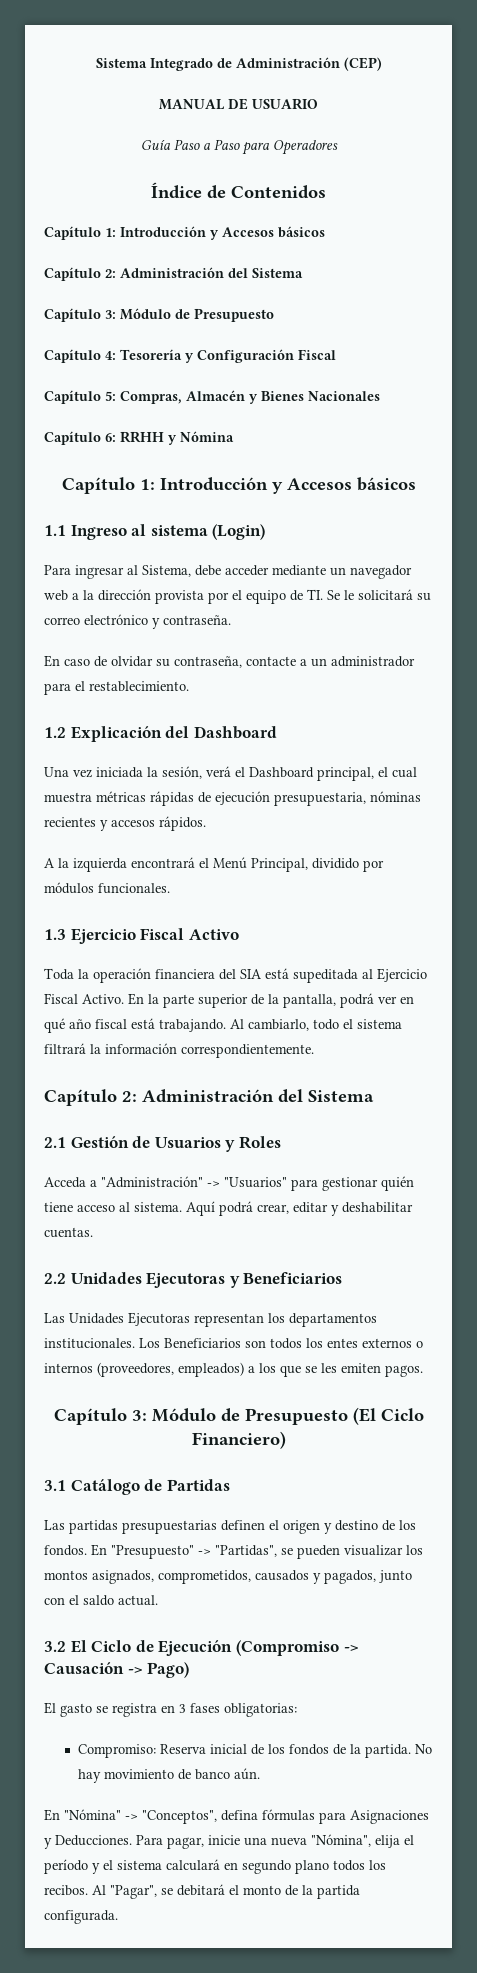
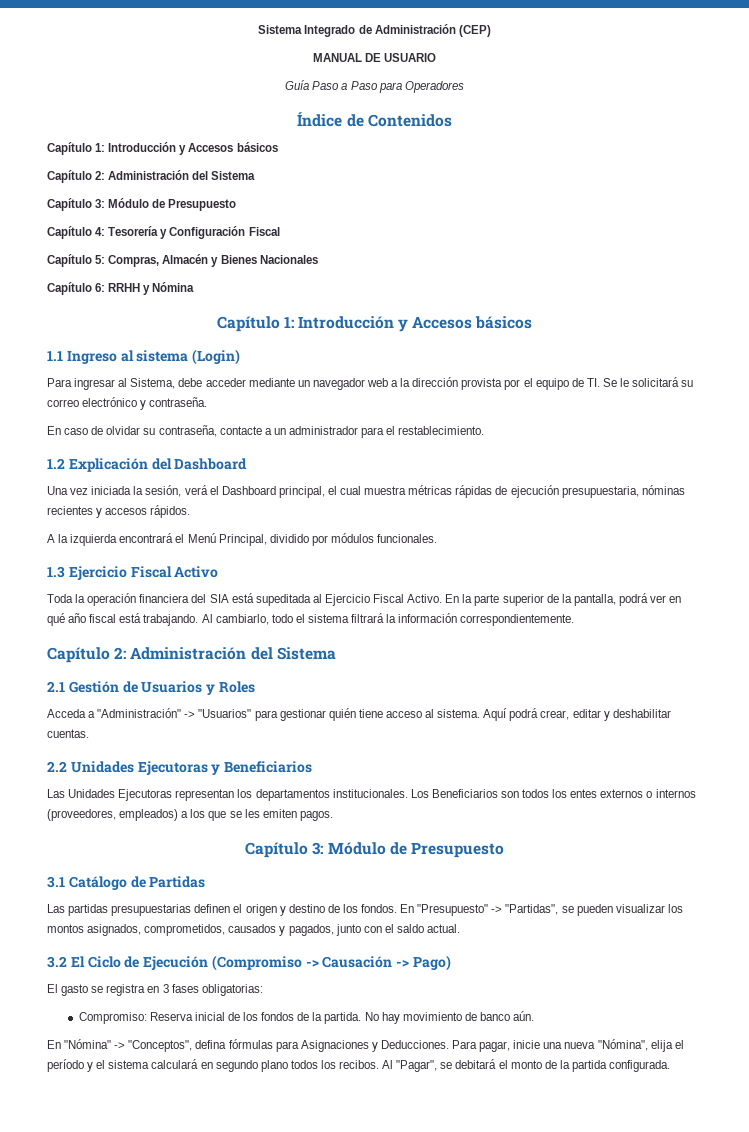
  Los Beneficiarios son todos los entes externos o internos (proveedores, empleados) a los que se les emiten pagos.
- Capítulo 3: Módulo de Presupuesto (El Ciclo Financiero)
+ Capítulo 3: Módulo de Presupuesto

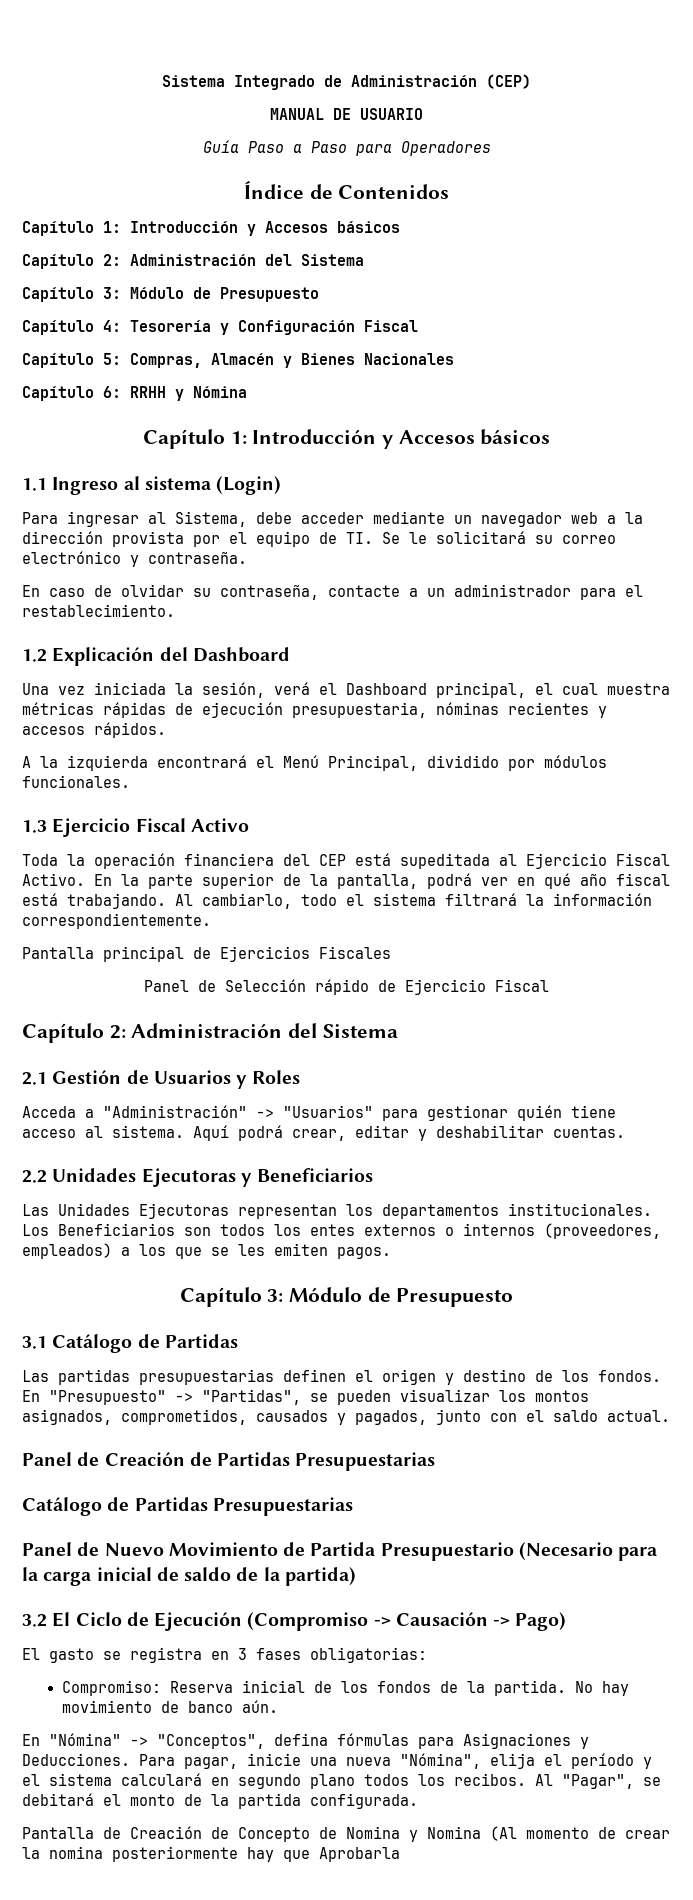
- Toda la operación financiera del SIA está supeditada al Ejercicio Fiscal Activo.
+ Toda la operación financiera del CEP está supeditada al Ejercicio Fiscal Activo.
+ Pantalla principal de Ejercicios Fiscales
+ Panel de Selección rápido de Ejercicio Fiscal
+ Panel de Creación de Partidas Presupuestarias
+ Catálogo de Partidas Presupuestarias
+ Panel de Nuevo Movimiento de Partida Presupuestario (Necesario para la carga inicial de saldo de la partida)
+ Pantalla de Creación de Concepto de Nomina y Nomina (Al momento de crear la nomina posteriormente hay que Aprobarla

